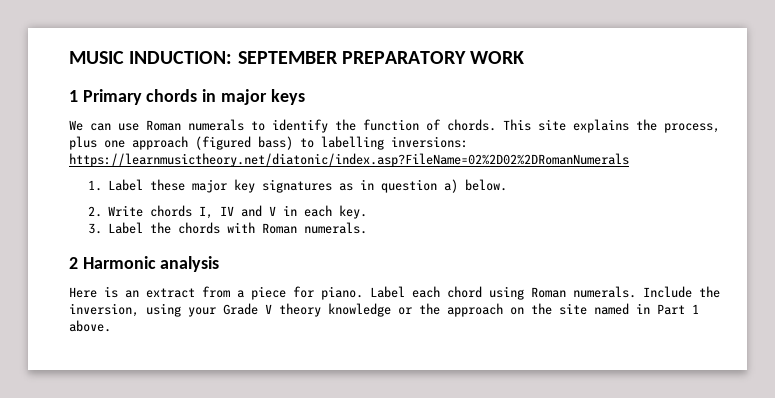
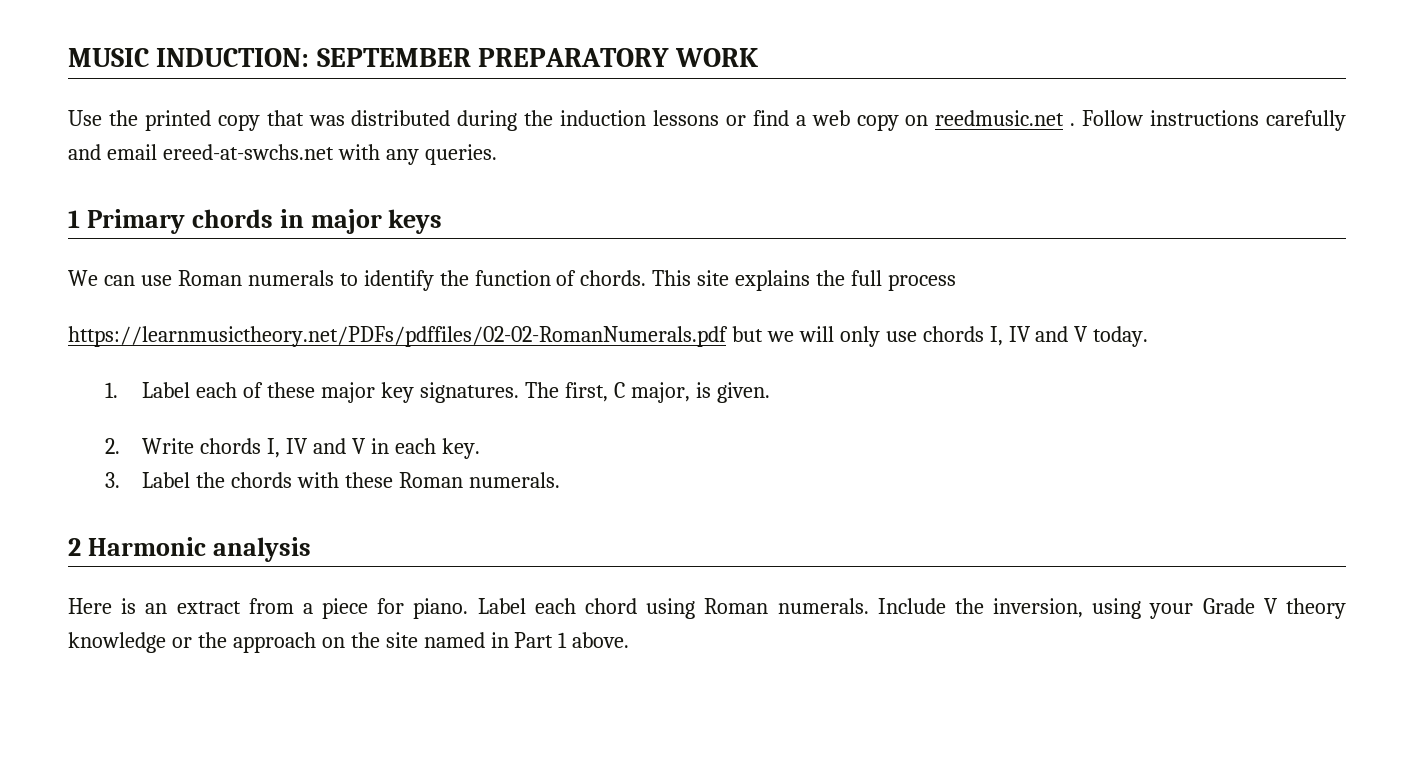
+ Use the printed copy that was distributed during the induction lessons or find a web copy on reedmusic.net . Follow instructions carefully and email ereed-at-swchs.net with any queries.
- This site explains the process, plus one approach (figured bass) to labelling inversions: https://learnmusictheory.net/diatonic/index.asp?FileName=02%2D02%2DRomanNumerals
+ This site explains the full process
+ https://learnmusictheory.net/PDFs/pdffiles/02-02-RomanNumerals.pdf but we will only use chords I, IV and V today.
- 1. Label these major key signatures as in question a) below.
+ 1. Label each of these major key signatures. The first, C major, is given.
- 3. Label the chords with Roman numerals.
+ 3. Label the chords with these Roman numerals.

